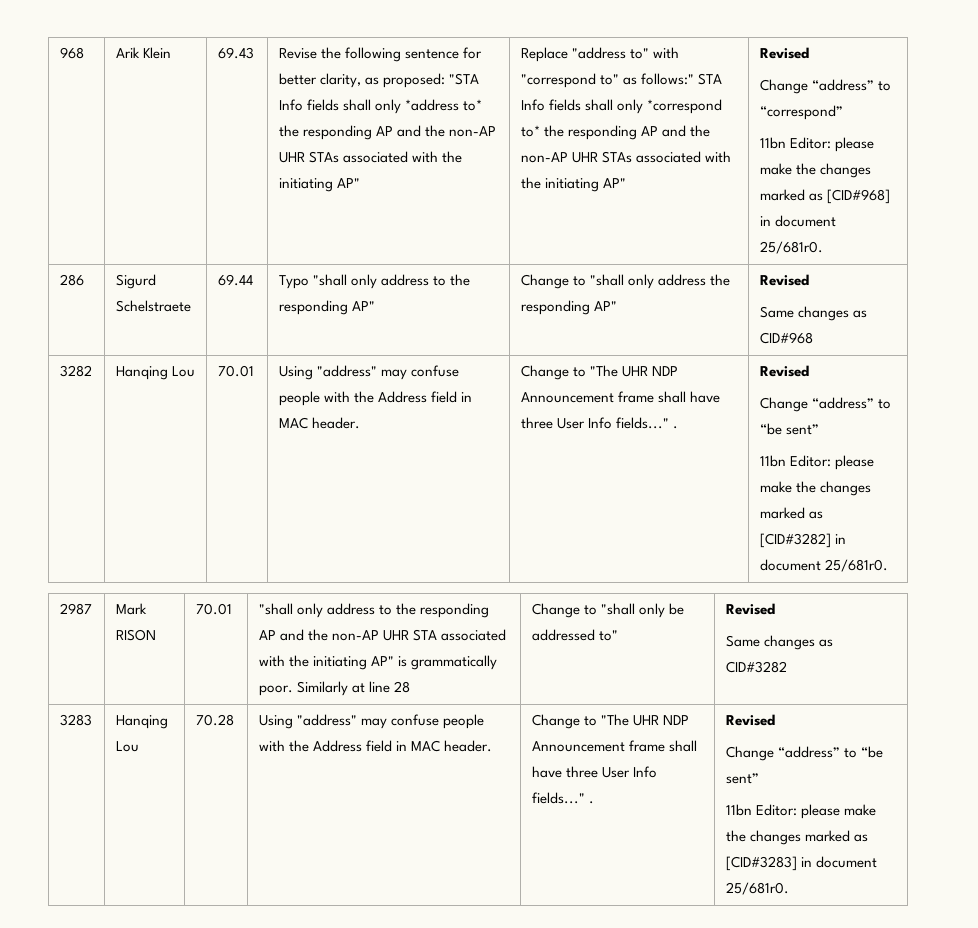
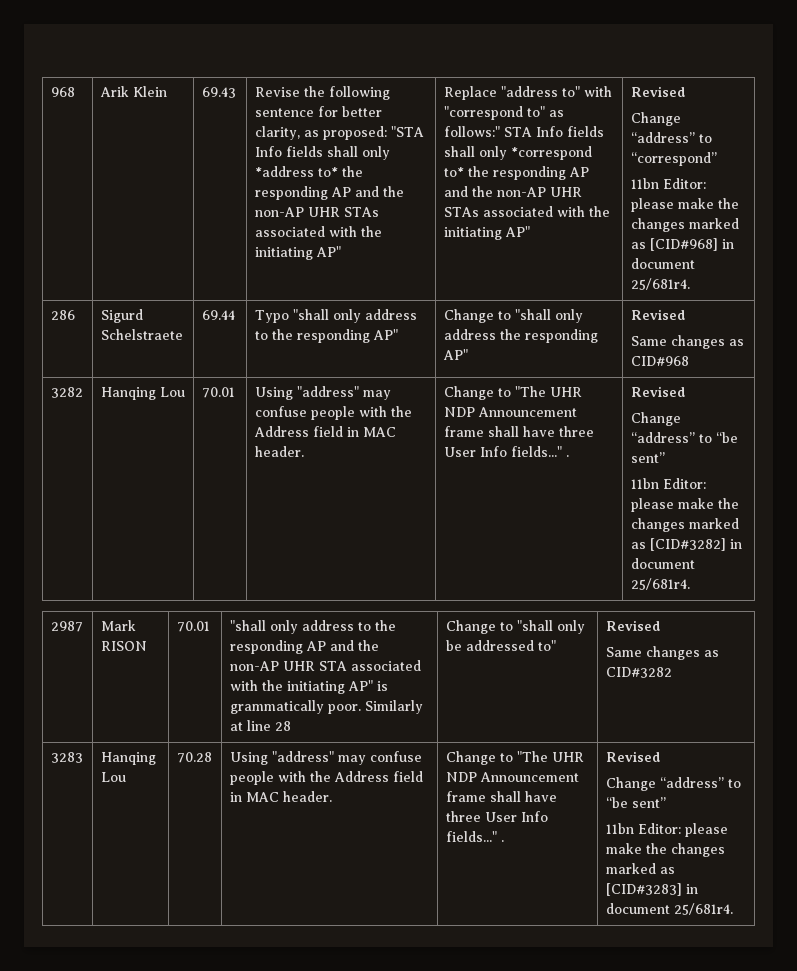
- 11bn Editor: please make the changes marked as [CID#968] in document 25/681r0.
+ 11bn Editor: please make the changes marked as [CID#968] in document 25/681r4.
- 11bn Editor: please make the changes marked as [CID#3282] in document 25/681r0.
+ 11bn Editor: please make the changes marked as [CID#3282] in document 25/681r4.
- 11bn Editor: please make the changes marked as [CID#3283] in document 25/681r0.
+ 11bn Editor: please make the changes marked as [CID#3283] in document 25/681r4.

